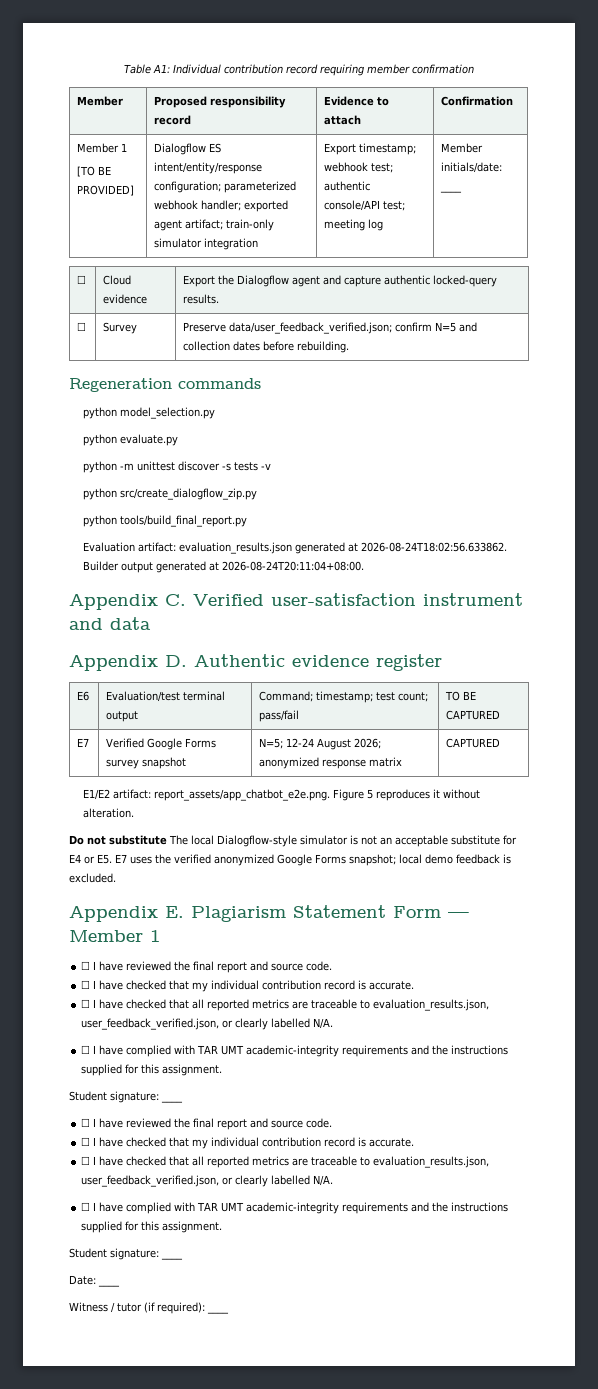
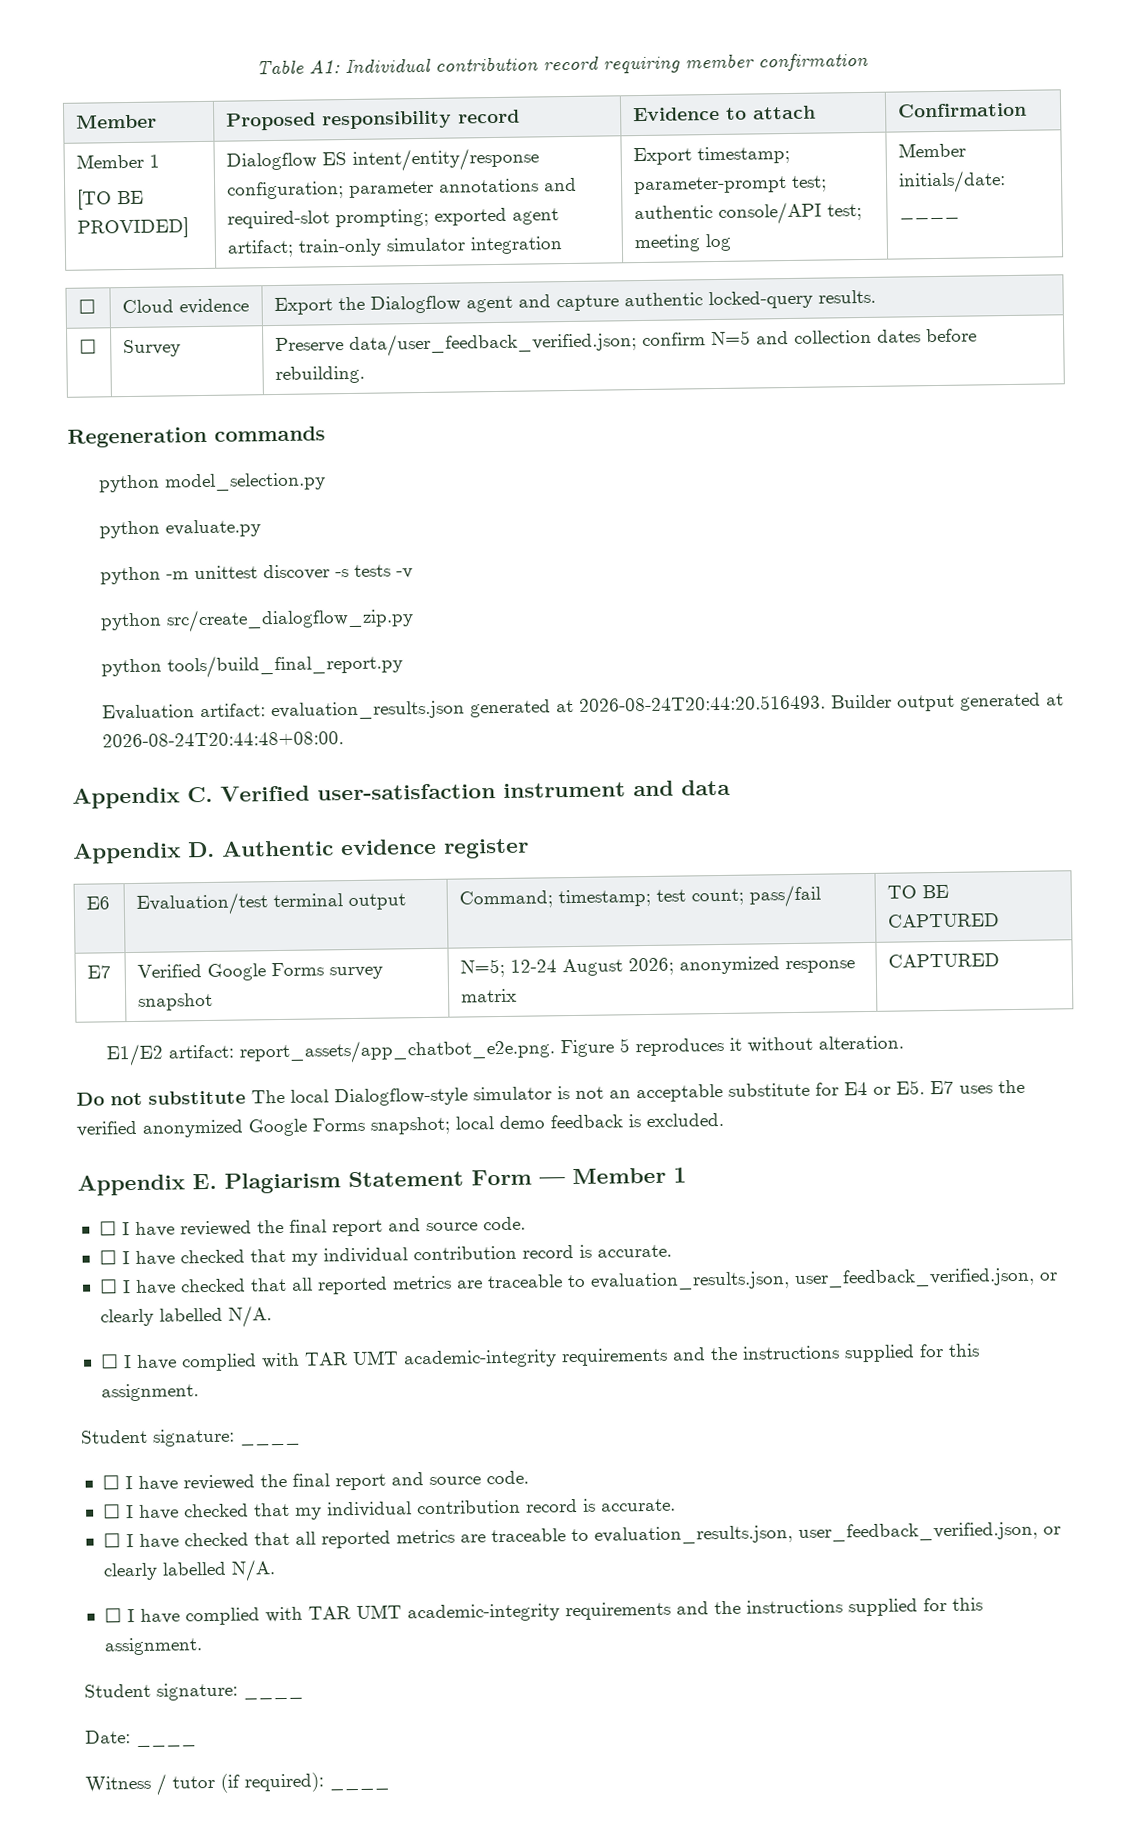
  Member | Proposed responsibility record | Evidence to attach | Confirmation
  Member 1
- [TO BE PROVIDED] | Dialogflow ES intent/entity/response configuration; parameterized webhook handler; exported agent artifact; train-only simulator integration | Export timestamp; webhook test; authentic console/API test; meeting log | Member initials/date: ____
+ [TO BE PROVIDED] | Dialogflow ES intent/entity/response configuration; parameter annotations and required-slot prompting; exported agent artifact; train-only simulator integration | Export timestamp; parameter-prompt test; authentic console/API test; meeting log | Member initials/date: ____
- Evaluation artifact: evaluation_results.json generated at 2026-08-24T18:02:56.633862. Builder output generated at 2026-08-24T20:11:04+08:00.
+ Evaluation artifact: evaluation_results.json generated at 2026-08-24T20:44:20.516493. Builder output generated at 2026-08-24T20:44:48+08:00.

